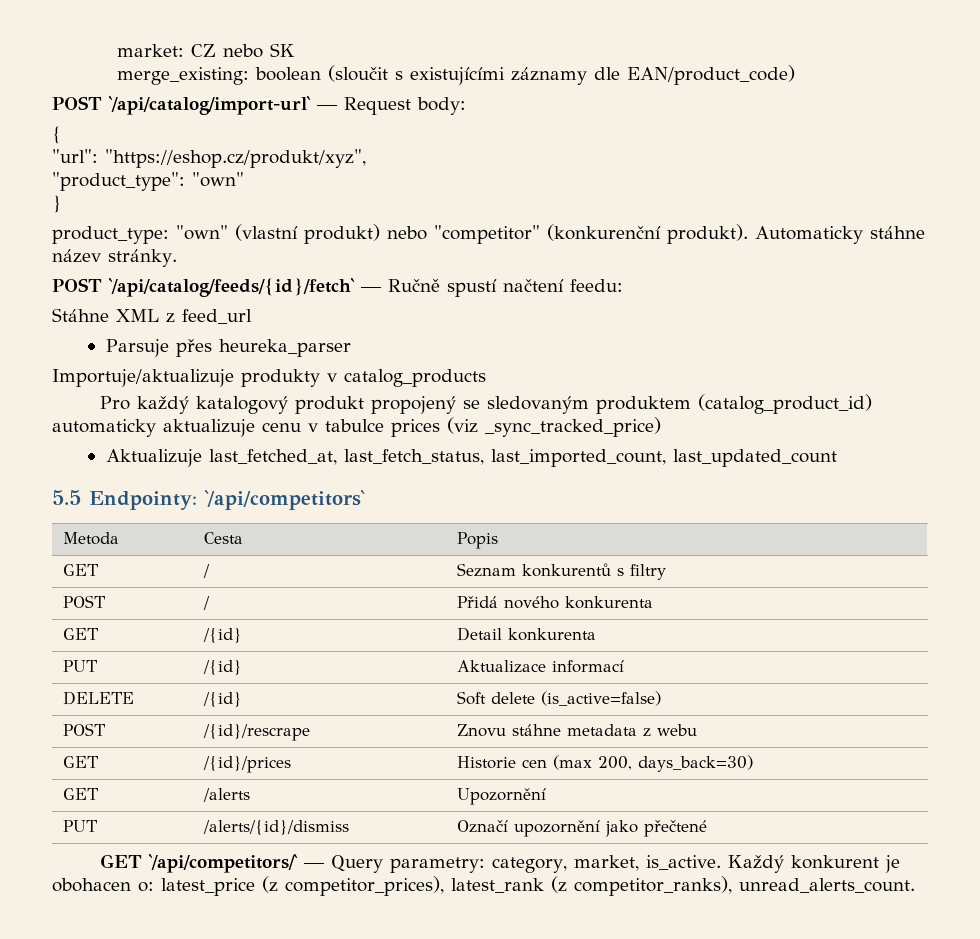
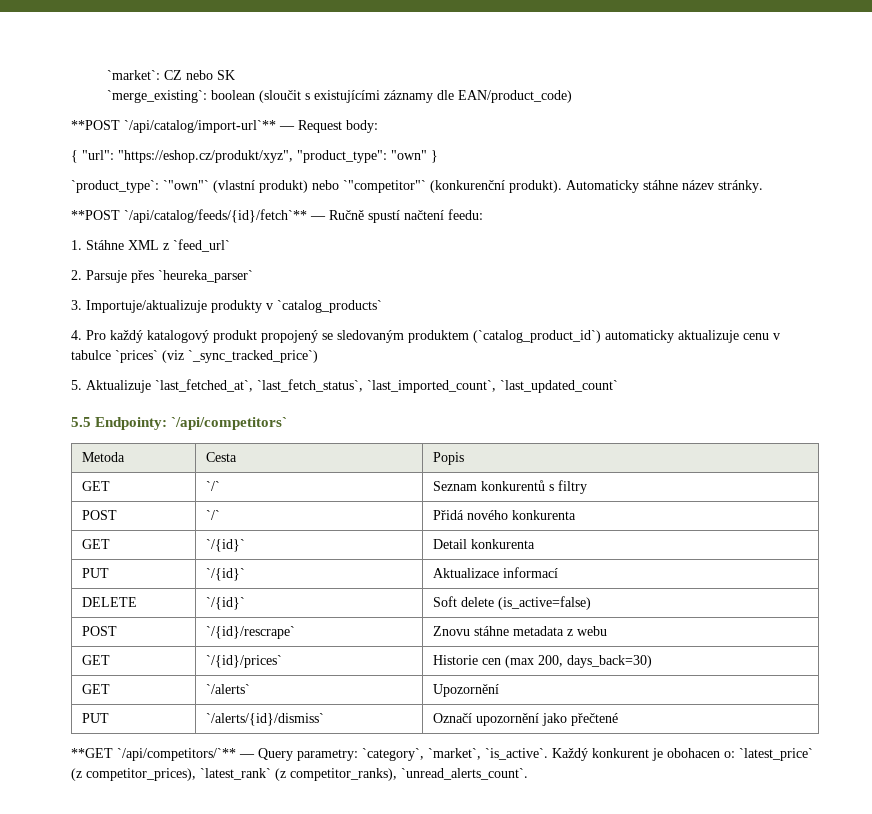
- market: CZ nebo SK
+ `market`: CZ nebo SK
- merge_existing: boolean (sloučit s existujícími záznamy dle EAN/product_code)
+ `merge_existing`: boolean (sloučit s existujícími záznamy dle EAN/product_code)
- POST `/api/catalog/import-url` — Request body:
+ **POST `/api/catalog/import-url`** — Request body:
- {
- "url": "https://eshop.cz/produkt/xyz",
- "product_type": "own"
- }
+ { "url": "https://eshop.cz/produkt/xyz", "product_type": "own" }
- product_type: "own" (vlastní produkt) nebo "competitor" (konkurenční produkt).
+ `product_type`: `"own"` (vlastní produkt) nebo `"competitor"` (konkurenční produkt).
- POST `/api/catalog/feeds/{id}/fetch` — Ručně spustí načtení feedu:
+ **POST `/api/catalog/feeds/{id}/fetch`** — Ručně spustí načtení feedu:
- Stáhne XML z feed_url
- Parsuje přes heureka_parser
- Importuje/aktualizuje produkty v catalog_products
- Pro každý katalogový produkt propojený se sledovaným produktem (catalog_product_id) automaticky aktualizuje cenu v tabulce prices (viz _sync_tracked_price)
- Aktualizuje last_fetched_at, last_fetch_status, last_imported_count, last_updated_count
+ 1. Stáhne XML z `feed_url`
+ 2. Parsuje přes `heureka_parser`
+ 3. Importuje/aktualizuje produkty v `catalog_products`
+ 4. Pro každý katalogový produkt propojený se sledovaným produktem (`catalog_product_id`) automaticky aktualizuje cenu v tabulce `prices` (viz `_sync_tracked_price`)
+ 5. Aktualizuje `last_fetched_at`, `last_fetch_status`, `last_imported_count`, `last_updated_count`
- GET | / | Seznam konkurentů s filtry
+ GET | `/` | Seznam konkurentů s filtry
- POST | / | Přidá nového konkurenta
+ POST | `/` | Přidá nového konkurenta
- GET | /{id} | Detail konkurenta
+ GET | `/{id}` | Detail konkurenta
- PUT | /{id} | Aktualizace informací
+ PUT | `/{id}` | Aktualizace informací
- DELETE | /{id} | Soft delete (is_active=false)
+ DELETE | `/{id}` | Soft delete (is_active=false)
- POST | /{id}/rescrape | Znovu stáhne metadata z webu
+ POST | `/{id}/rescrape` | Znovu stáhne metadata z webu
- GET | /{id}/prices | Historie cen (max 200, days_back=30)
+ GET | `/{id}/prices` | Historie cen (max 200, days_back=30)
- GET | /alerts | Upozornění
+ GET | `/alerts` | Upozornění
- PUT | /alerts/{id}/dismiss | Označí upozornění jako přečtené
+ PUT | `/alerts/{id}/dismiss` | Označí upozornění jako přečtené
- GET `/api/competitors/` — Query parametry: category, market, is_active.
+ **GET `/api/competitors/`** — Query parametry: `category`, `market`, `is_active`.
- Každý konkurent je obohacen o: latest_price (z competitor_prices), latest_rank (z competitor_ranks), unread_alerts_count.
+ Každý konkurent je obohacen o: `latest_price` (z competitor_prices), `latest_rank` (z competitor_ranks), `unread_alerts_count`.

